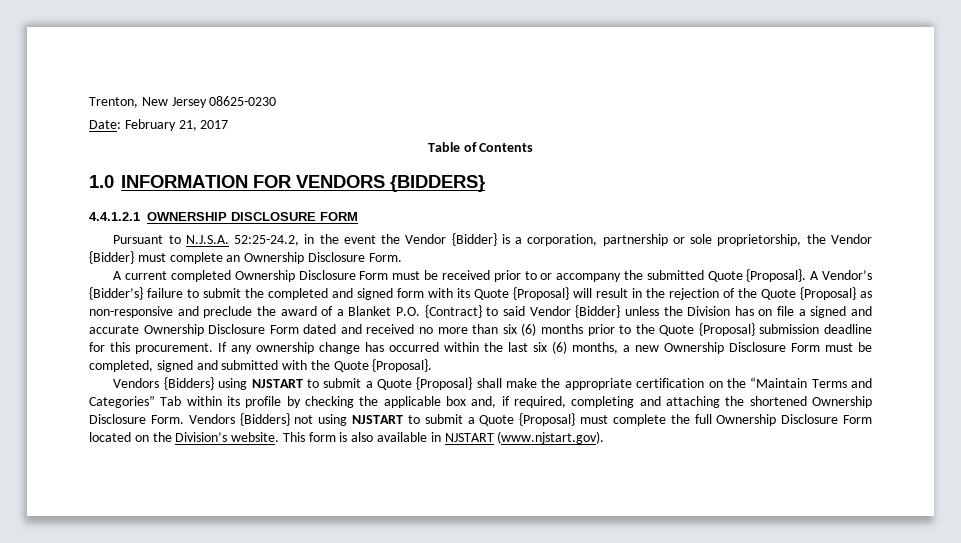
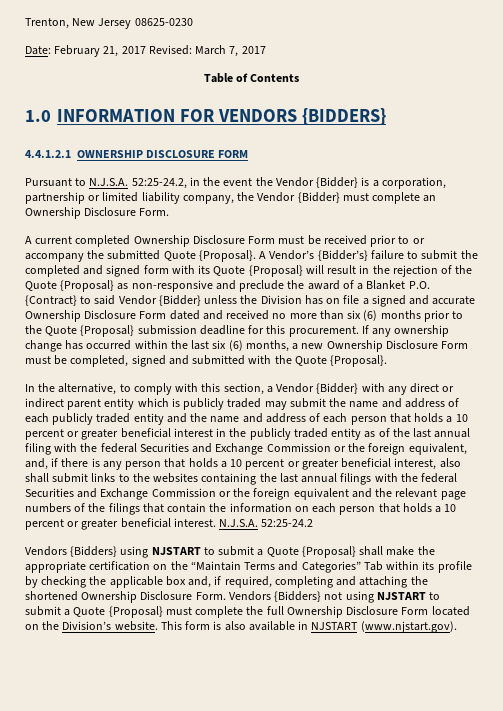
- Date: February 21, 2017
+ Date: February 21, 2017 Revised: March 7, 2017
- Pursuant to N.J.S.A. 52:25-24.2, in the event the Vendor {Bidder} is a corporation, partnership or sole proprietorship, the Vendor {Bidder} must complete an Ownership Disclosure Form.
+ Pursuant to N.J.S.A. 52:25-24.2, in the event the Vendor {Bidder} is a corporation, partnership or limited liability company, the Vendor {Bidder} must complete an Ownership Disclosure Form.
+ In the alternative, to comply with this section, a Vendor {Bidder} with any direct or indirect parent entity which is publicly traded may submit the name and address of each publicly traded entity and the name and address of each person that holds a 10 percent or greater beneficial interest in the publicly traded entity as of the last annual filing with the federal Securities and Exchange Commission or the foreign equivalent, and, if there is any person that holds a 10 percent or greater beneficial interest, also shall submit links to the websites containing the last annual filings with the federal Securities and Exchange Commission or the foreign equivalent and the relevant page numbers of the filings that contain the information on each person that holds a 10 percent or greater beneficial interest. N.J.S.A. 52:25-24.2

